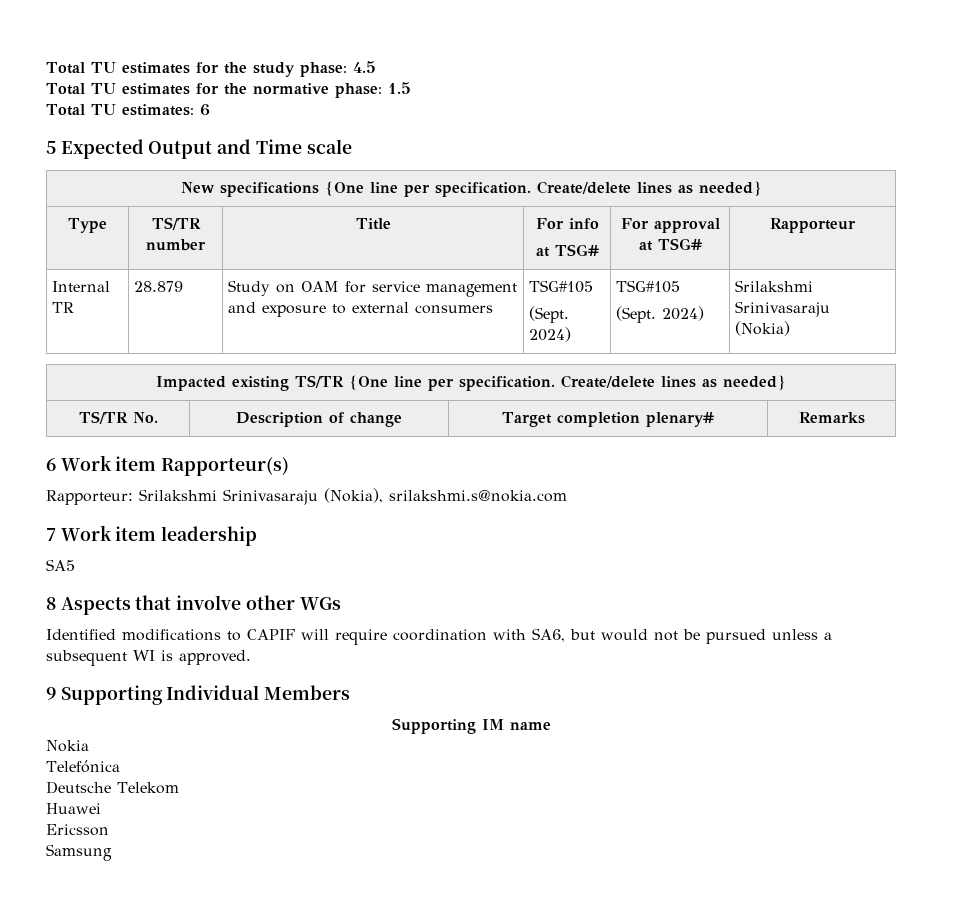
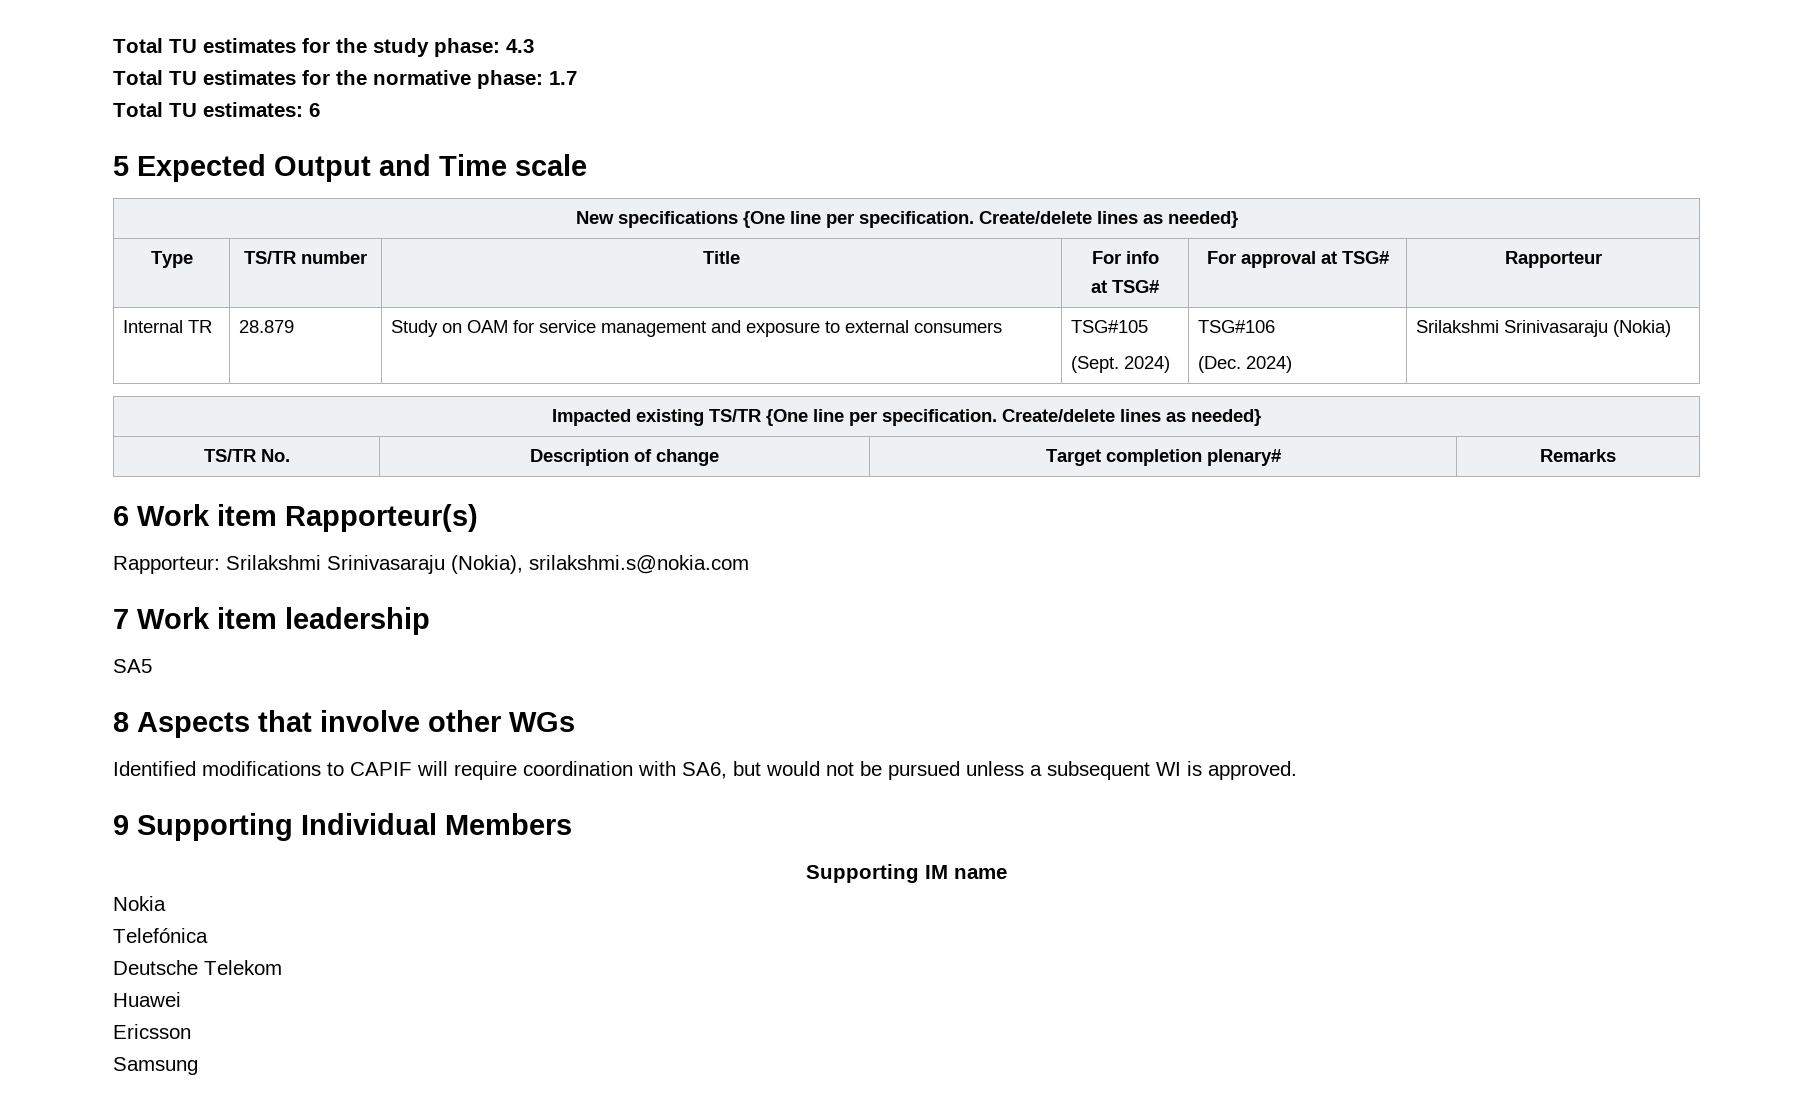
- Total TU estimates for the study phase: 4.5
+ Total TU estimates for the study phase: 4.3
- Total TU estimates for the normative phase: 1.5
+ Total TU estimates for the normative phase: 1.7
  Internal TR | 28.879 | Study on OAM for service management and exposure to external consumers | TSG#105
- (Sept. 2024) | TSG#105
- (Sept. 2024) | Srilakshmi Srinivasaraju (Nokia)
+ (Sept. 2024) | TSG#106
+ (Dec. 2024) | Srilakshmi Srinivasaraju (Nokia)

